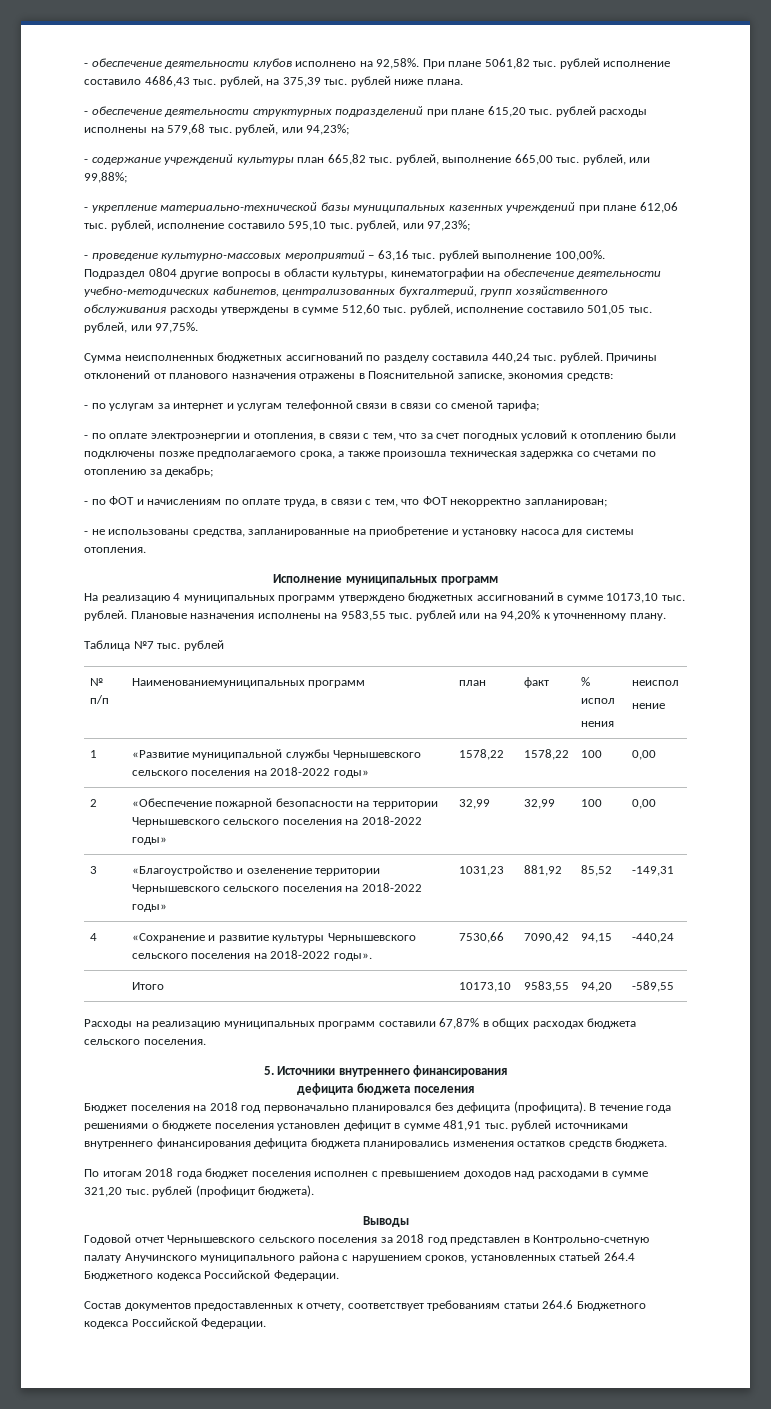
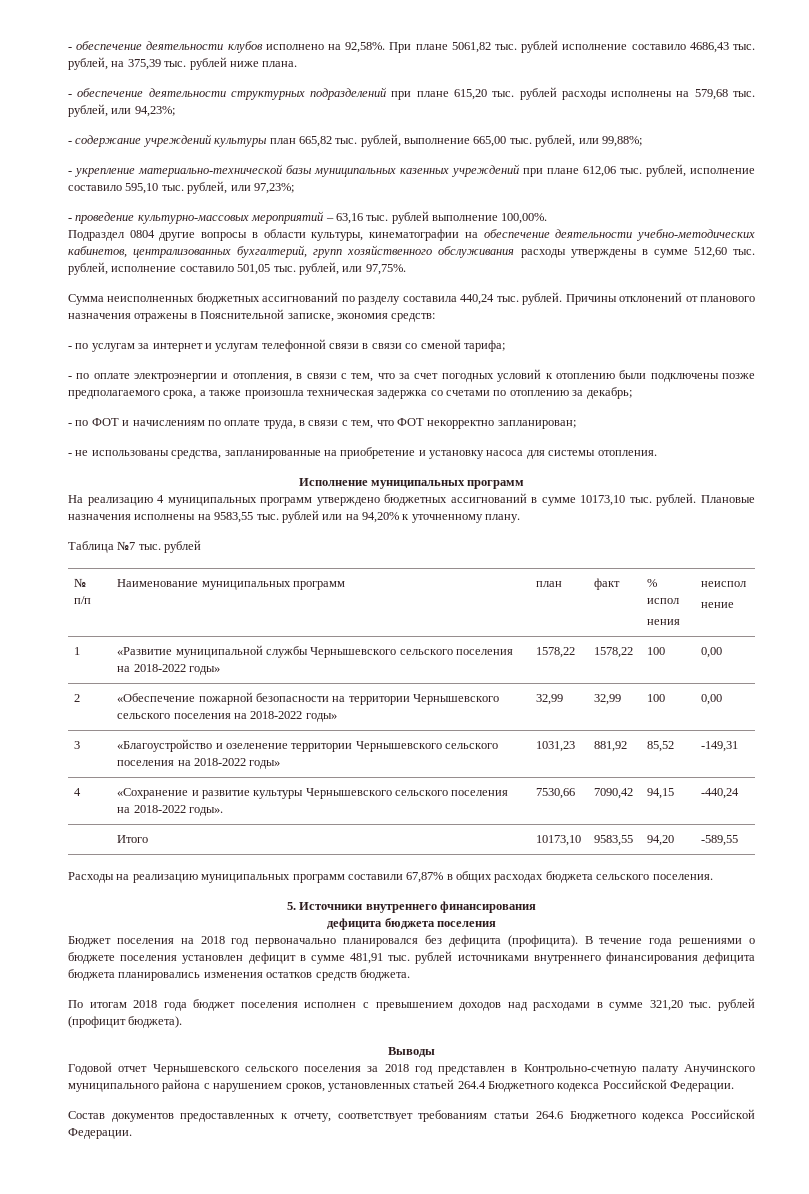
- № п/п | Наименованиемуниципальных программ | план | факт | % испол
+ № п/п | Наименование муниципальных программ | план | факт | % испол

